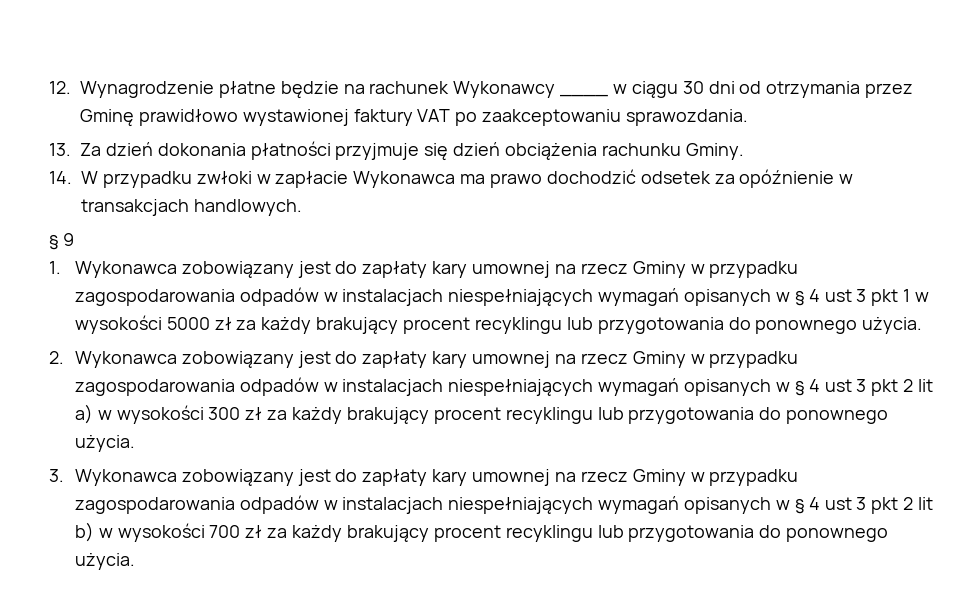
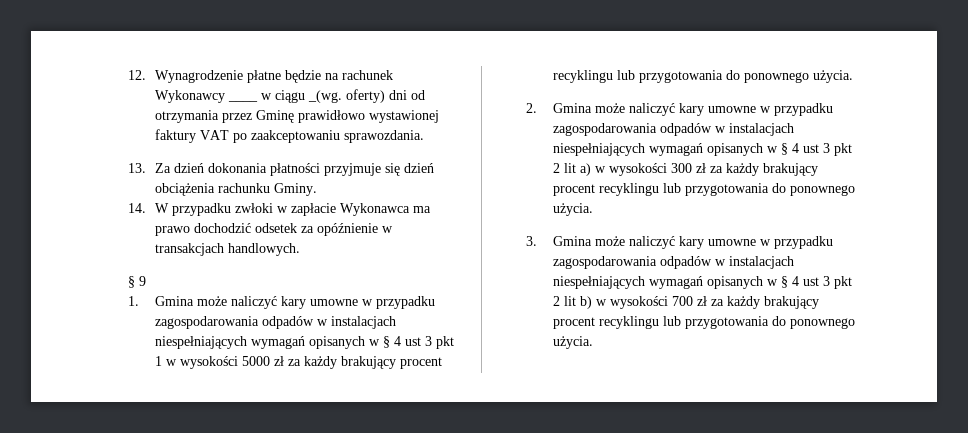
- 12. Wynagrodzenie płatne będzie na rachunek Wykonawcy ____ w ciągu 30 dni od otrzymania przez Gminę prawidłowo wystawionej faktury VAT po zaakceptowaniu sprawozdania.
+ 12. Wynagrodzenie płatne będzie na rachunek Wykonawcy ____ w ciągu _(wg. oferty) dni od otrzymania przez Gminę prawidłowo wystawionej faktury VAT po zaakceptowaniu sprawozdania.
- 1. Wykonawca zobowiązany jest do zapłaty kary umownej na rzecz Gminy w przypadku zagospodarowania odpadów w instalacjach niespełniających wymagań opisanych w § 4 ust 3 pkt 1 w wysokości 5000 zł za każdy brakujący procent recyklingu lub przygotowania do ponownego użycia.
+ 1. Gmina może naliczyć kary umowne w przypadku zagospodarowania odpadów w instalacjach niespełniających wymagań opisanych w § 4 ust 3 pkt 1 w wysokości 5000 zł za każdy brakujący procent recyklingu lub przygotowania do ponownego użycia.
- 2. Wykonawca zobowiązany jest do zapłaty kary umownej na rzecz Gminy w przypadku zagospodarowania odpadów w instalacjach niespełniających wymagań opisanych w § 4 ust 3 pkt 2 lit a) w wysokości 300 zł za każdy brakujący procent recyklingu lub przygotowania do ponownego użycia.
+ 2. Gmina może naliczyć kary umowne w przypadku zagospodarowania odpadów w instalacjach niespełniających wymagań opisanych w § 4 ust 3 pkt 2 lit a) w wysokości 300 zł za każdy brakujący procent recyklingu lub przygotowania do ponownego użycia.
- 3. Wykonawca zobowiązany jest do zapłaty kary umownej na rzecz Gminy w przypadku zagospodarowania odpadów w instalacjach niespełniających wymagań opisanych w § 4 ust 3 pkt 2 lit b) w wysokości 700 zł za każdy brakujący procent recyklingu lub przygotowania do ponownego użycia.
+ 3. Gmina może naliczyć kary umowne w przypadku zagospodarowania odpadów w instalacjach niespełniających wymagań opisanych w § 4 ust 3 pkt 2 lit b) w wysokości 700 zł za każdy brakujący procent recyklingu lub przygotowania do ponownego użycia.

